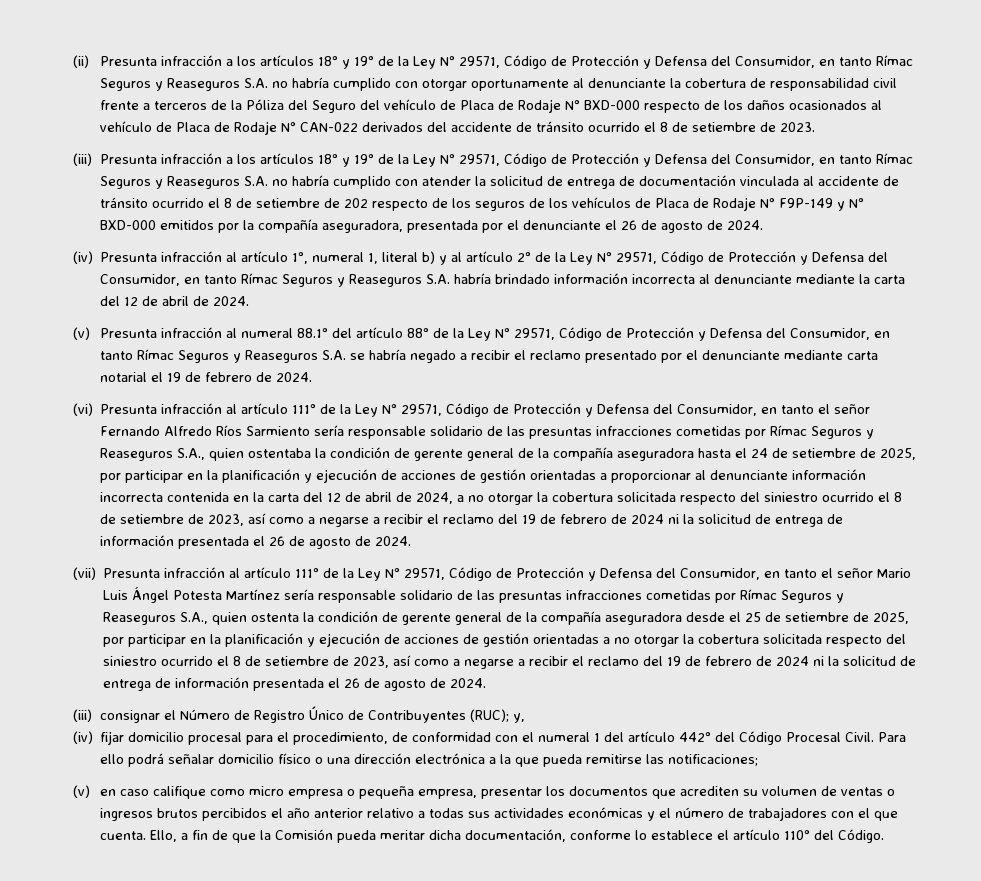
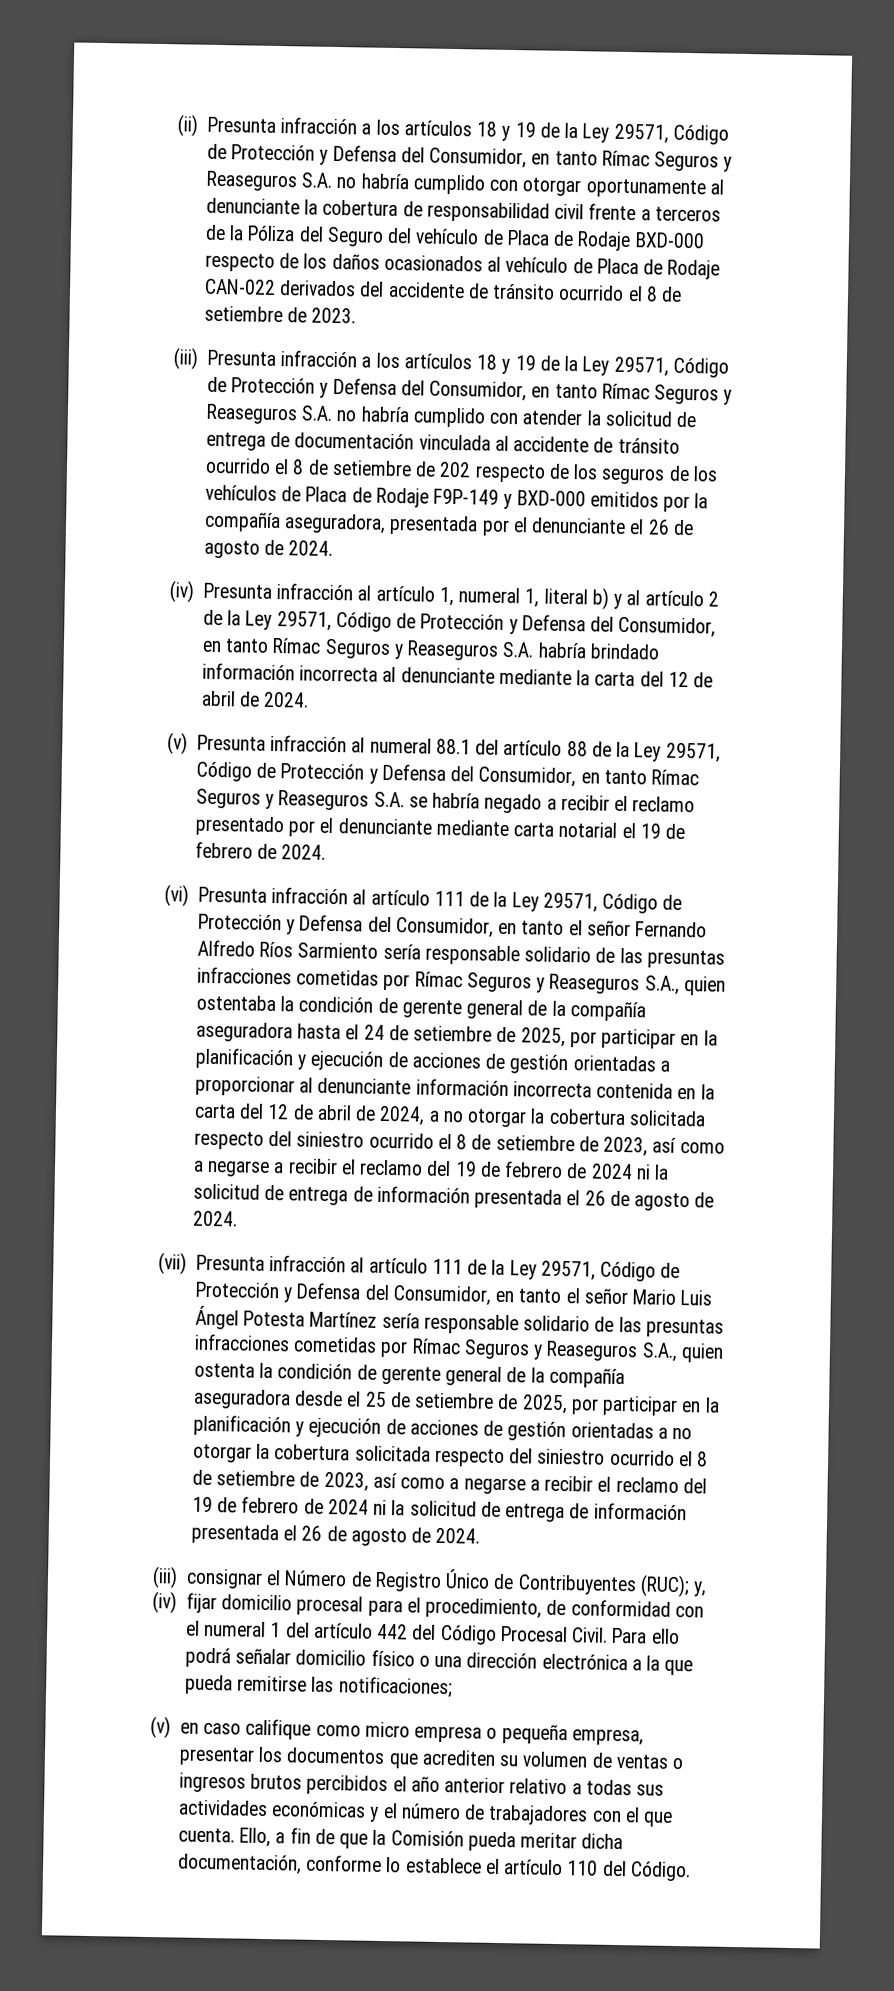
- (ii) Presunta infracción a los artículos 18° y 19° de la Ley N° 29571, Código de Protección y Defensa del Consumidor, en tanto Rímac Seguros y Reaseguros S.A. no habría cumplido con otorgar oportunamente al denunciante la cobertura de responsabilidad civil frente a terceros de la Póliza del Seguro del vehículo de Placa de Rodaje N° BXD-000 respecto de los daños ocasionados al vehículo de Placa de Rodaje N° CAN-022 derivados del accidente de tránsito ocurrido el 8 de setiembre de 2023.
+ (ii) Presunta infracción a los artículos 18 y 19 de la Ley 29571, Código de Protección y Defensa del Consumidor, en tanto Rímac Seguros y Reaseguros S.A. no habría cumplido con otorgar oportunamente al denunciante la cobertura de responsabilidad civil frente a terceros de la Póliza del Seguro del vehículo de Placa de Rodaje BXD-000 respecto de los daños ocasionados al vehículo de Placa de Rodaje CAN-022 derivados del accidente de tránsito ocurrido el 8 de setiembre de 2023.
- (iii) Presunta infracción a los artículos 18° y 19° de la Ley N° 29571, Código de Protección y Defensa del Consumidor, en tanto Rímac Seguros y Reaseguros S.A. no habría cumplido con atender la solicitud de entrega de documentación vinculada al accidente de tránsito ocurrido el 8 de setiembre de 202 respecto de los seguros de los vehículos de Placa de Rodaje N° F9P-149 y N° BXD-000 emitidos por la compañía aseguradora, presentada por el denunciante el 26 de agosto de 2024.
+ (iii) Presunta infracción a los artículos 18 y 19 de la Ley 29571, Código de Protección y Defensa del Consumidor, en tanto Rímac Seguros y Reaseguros S.A. no habría cumplido con atender la solicitud de entrega de documentación vinculada al accidente de tránsito ocurrido el 8 de setiembre de 202 respecto de los seguros de los vehículos de Placa de Rodaje F9P-149 y BXD-000 emitidos por la compañía aseguradora, presentada por el denunciante el 26 de agosto de 2024.
- (iv) Presunta infracción al artículo 1°, numeral 1, literal b) y al artículo 2° de la Ley N° 29571, Código de Protección y Defensa del Consumidor, en tanto Rímac Seguros y Reaseguros S.A. habría brindado información incorrecta al denunciante mediante la carta del 12 de abril de 2024.
+ (iv) Presunta infracción al artículo 1, numeral 1, literal b) y al artículo 2 de la Ley 29571, Código de Protección y Defensa del Consumidor, en tanto Rímac Seguros y Reaseguros S.A. habría brindado información incorrecta al denunciante mediante la carta del 12 de abril de 2024.
- (v) Presunta infracción al numeral 88.1° del artículo 88° de la Ley N° 29571, Código de Protección y Defensa del Consumidor, en tanto Rímac Seguros y Reaseguros S.A. se habría negado a recibir el reclamo presentado por el denunciante mediante carta notarial el 19 de febrero de 2024.
+ (v) Presunta infracción al numeral 88.1 del artículo 88 de la Ley 29571, Código de Protección y Defensa del Consumidor, en tanto Rímac Seguros y Reaseguros S.A. se habría negado a recibir el reclamo presentado por el denunciante mediante carta notarial el 19 de febrero de 2024.
- (vi) Presunta infracción al artículo 111° de la Ley N° 29571, Código de Protección y Defensa del Consumidor, en tanto el señor Fernando Alfredo Ríos Sarmiento sería responsable solidario de las presuntas infracciones cometidas por Rímac Seguros y Reaseguros S.A., quien ostentaba la condición de gerente general de la compañía aseguradora hasta el 24 de setiembre de 2025, por participar en la planificación y ejecución de acciones de gestión orientadas a proporcionar al denunciante información incorrecta contenida en la carta del 12 de abril de 2024, a no otorgar la cobertura solicitada respecto del siniestro ocurrido el 8 de setiembre de 2023, así como a negarse a recibir el reclamo del 19 de febrero de 2024 ni la solicitud de entrega de información presentada el 26 de agosto de 2024.
+ (vi) Presunta infracción al artículo 111 de la Ley 29571, Código de Protección y Defensa del Consumidor, en tanto el señor Fernando Alfredo Ríos Sarmiento sería responsable solidario de las presuntas infracciones cometidas por Rímac Seguros y Reaseguros S.A., quien ostentaba la condición de gerente general de la compañía aseguradora hasta el 24 de setiembre de 2025, por participar en la planificación y ejecución de acciones de gestión orientadas a proporcionar al denunciante información incorrecta contenida en la carta del 12 de abril de 2024, a no otorgar la cobertura solicitada respecto del siniestro ocurrido el 8 de setiembre de 2023, así como a negarse a recibir el reclamo del 19 de febrero de 2024 ni la solicitud de entrega de información presentada el 26 de agosto de 2024.
- (vii) Presunta infracción al artículo 111° de la Ley N° 29571, Código de Protección y Defensa del Consumidor, en tanto el señor Mario Luis Ángel Potesta Martínez sería responsable solidario de las presuntas infracciones cometidas por Rímac Seguros y Reaseguros S.A., quien ostenta la condición de gerente general de la compañía aseguradora desde el 25 de setiembre de 2025, por participar en la planificación y ejecución de acciones de gestión orientadas a no otorgar la cobertura solicitada respecto del siniestro ocurrido el 8 de setiembre de 2023, así como a negarse a recibir el reclamo del 19 de febrero de 2024 ni la solicitud de entrega de información presentada el 26 de agosto de 2024.
+ (vii) Presunta infracción al artículo 111 de la Ley 29571, Código de Protección y Defensa del Consumidor, en tanto el señor Mario Luis Ángel Potesta Martínez sería responsable solidario de las presuntas infracciones cometidas por Rímac Seguros y Reaseguros S.A., quien ostenta la condición de gerente general de la compañía aseguradora desde el 25 de setiembre de 2025, por participar en la planificación y ejecución de acciones de gestión orientadas a no otorgar la cobertura solicitada respecto del siniestro ocurrido el 8 de setiembre de 2023, así como a negarse a recibir el reclamo del 19 de febrero de 2024 ni la solicitud de entrega de información presentada el 26 de agosto de 2024.
- (iv) fijar domicilio procesal para el procedimiento, de conformidad con el numeral 1 del artículo 442° del Código Procesal Civil.
+ (iv) fijar domicilio procesal para el procedimiento, de conformidad con el numeral 1 del artículo 442 del Código Procesal Civil.
- Ello, a fin de que la Comisión pueda meritar dicha documentación, conforme lo establece el artículo 110° del Código.
+ Ello, a fin de que la Comisión pueda meritar dicha documentación, conforme lo establece el artículo 110 del Código.

